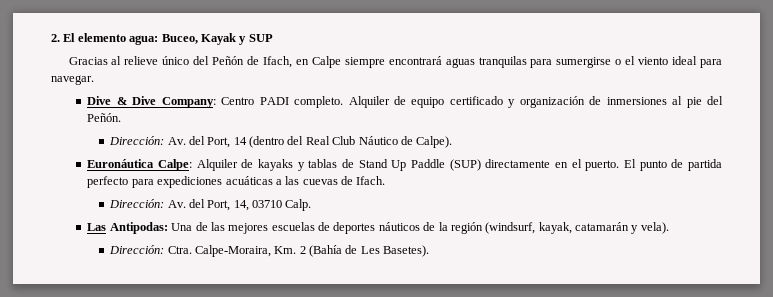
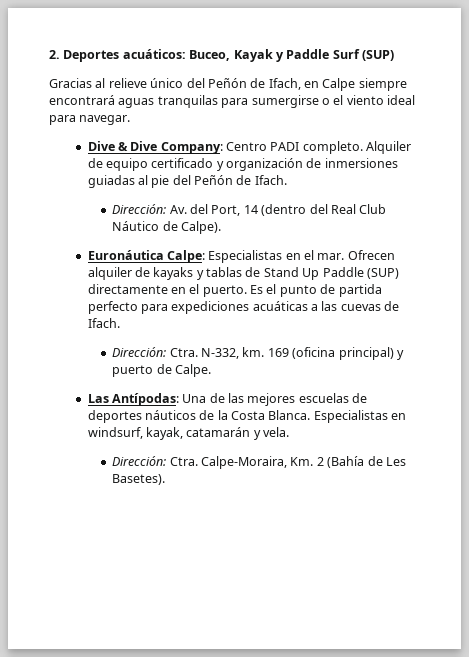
- 2. El elemento agua: Buceo, Kayak y SUP
+ 2. Deportes acuáticos: Buceo, Kayak y Paddle Surf (SUP)
- Alquiler de equipo certificado y organización de inmersiones al pie del Peñón.
+ Alquiler de equipo certificado y organización de inmersiones guiadas al pie del Peñón de Ifach.
- Euronáutica Calpe: Alquiler de kayaks y tablas de Stand Up Paddle (SUP) directamente en el puerto.
+ Euronáutica Calpe: Especialistas en el mar. Ofrecen alquiler de kayaks y tablas de Stand Up Paddle (SUP) directamente en el puerto.
- El punto de partida perfecto para expediciones acuáticas a las cuevas de Ifach.
+ Es el punto de partida perfecto para expediciones acuáticas a las cuevas de Ifach.
- Dirección: Av. del Port, 14, 03710 Calp.
+ Dirección: Ctra. N-332, km. 169 (oficina principal) y puerto de Calpe.
- Las Antipodas: Una de las mejores escuelas de deportes náuticos de la región (windsurf, kayak, catamarán y vela).
+ Las Antípodas: Una de las mejores escuelas de deportes náuticos de la Costa Blanca. Especialistas en windsurf, kayak, catamarán y vela.

